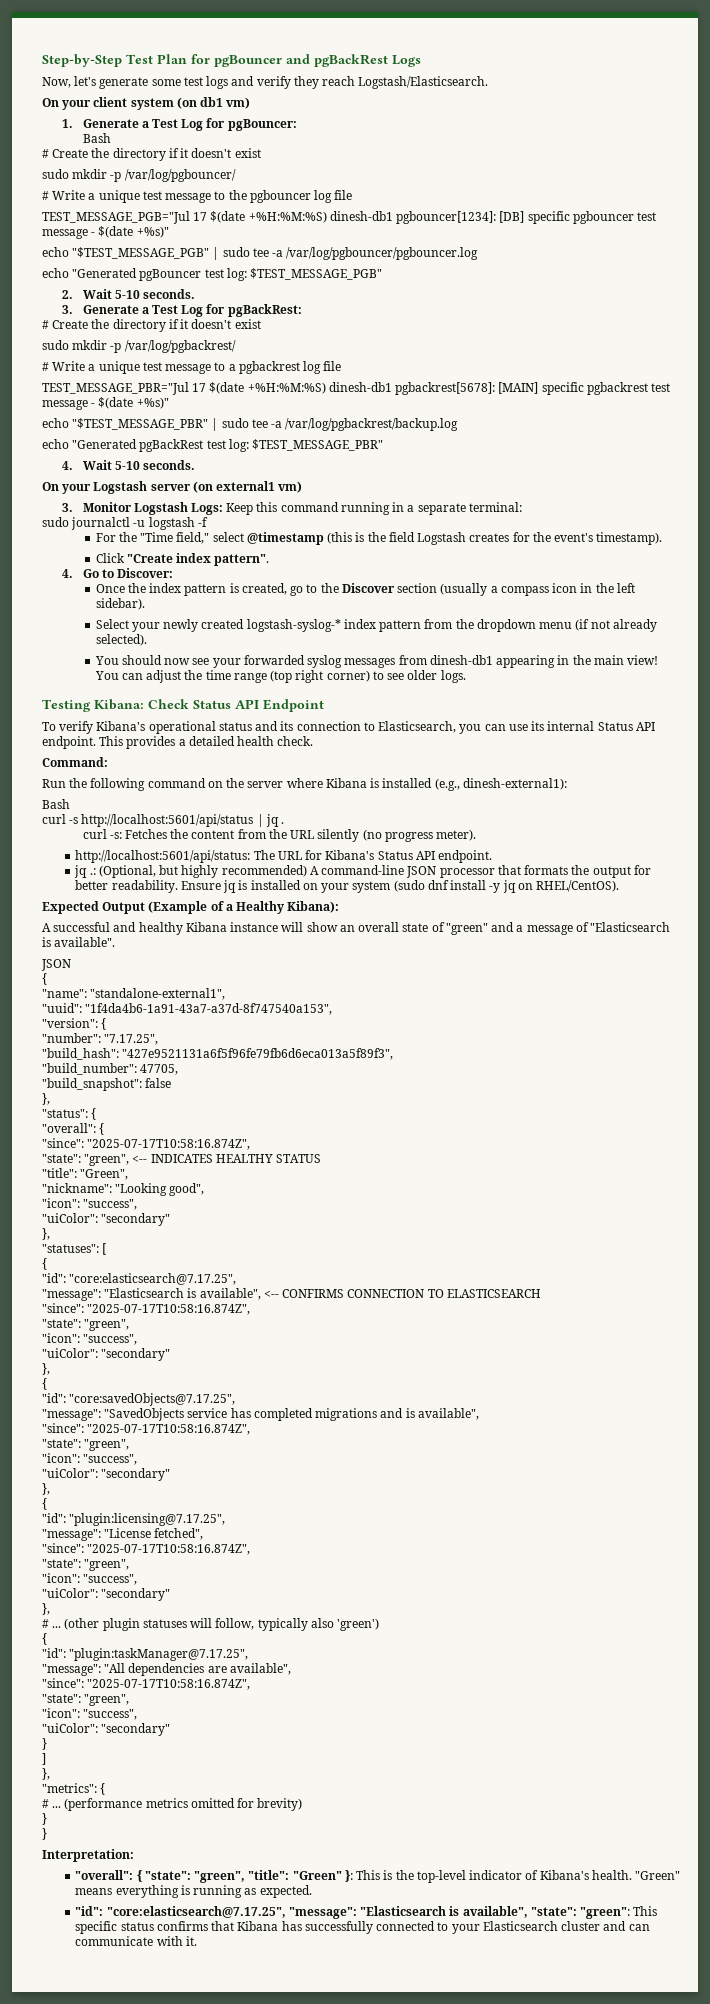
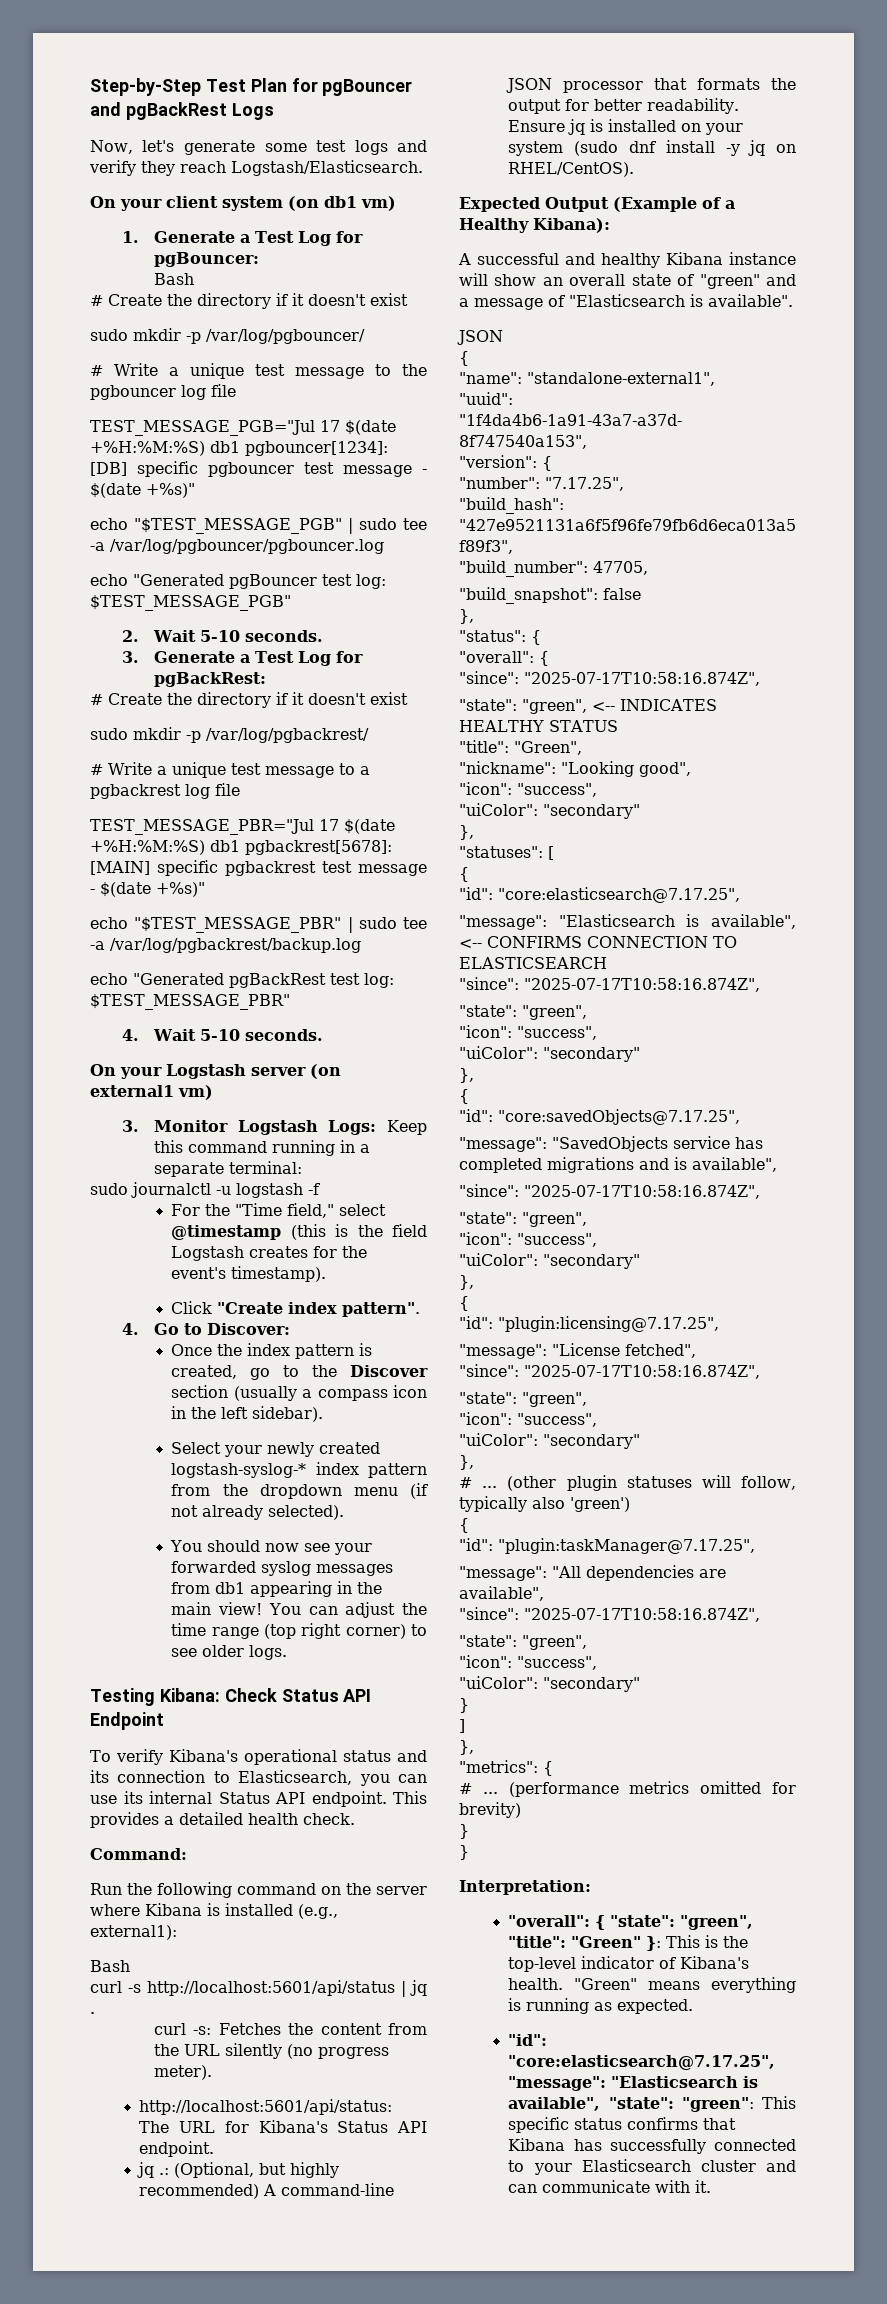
- TEST_MESSAGE_PGB="Jul 17 $(date +%H:%M:%S) dinesh-db1 pgbouncer[1234]: [DB] specific pgbouncer test message - $(date +%s)"
+ TEST_MESSAGE_PGB="Jul 17 $(date +%H:%M:%S) db1 pgbouncer[1234]: [DB] specific pgbouncer test message - $(date +%s)"
- TEST_MESSAGE_PBR="Jul 17 $(date +%H:%M:%S) dinesh-db1 pgbackrest[5678]: [MAIN] specific pgbackrest test message - $(date +%s)"
+ TEST_MESSAGE_PBR="Jul 17 $(date +%H:%M:%S) db1 pgbackrest[5678]: [MAIN] specific pgbackrest test message - $(date +%s)"
- You should now see your forwarded syslog messages from dinesh-db1 appearing in the main view!
+ You should now see your forwarded syslog messages from db1 appearing in the main view!
- Run the following command on the server where Kibana is installed (e.g., dinesh-external1):
+ Run the following command on the server where Kibana is installed (e.g., external1):

